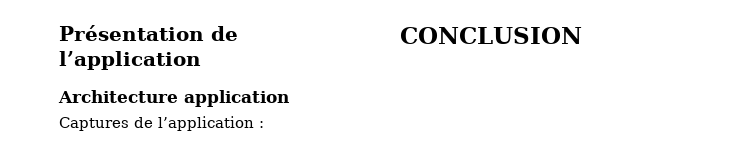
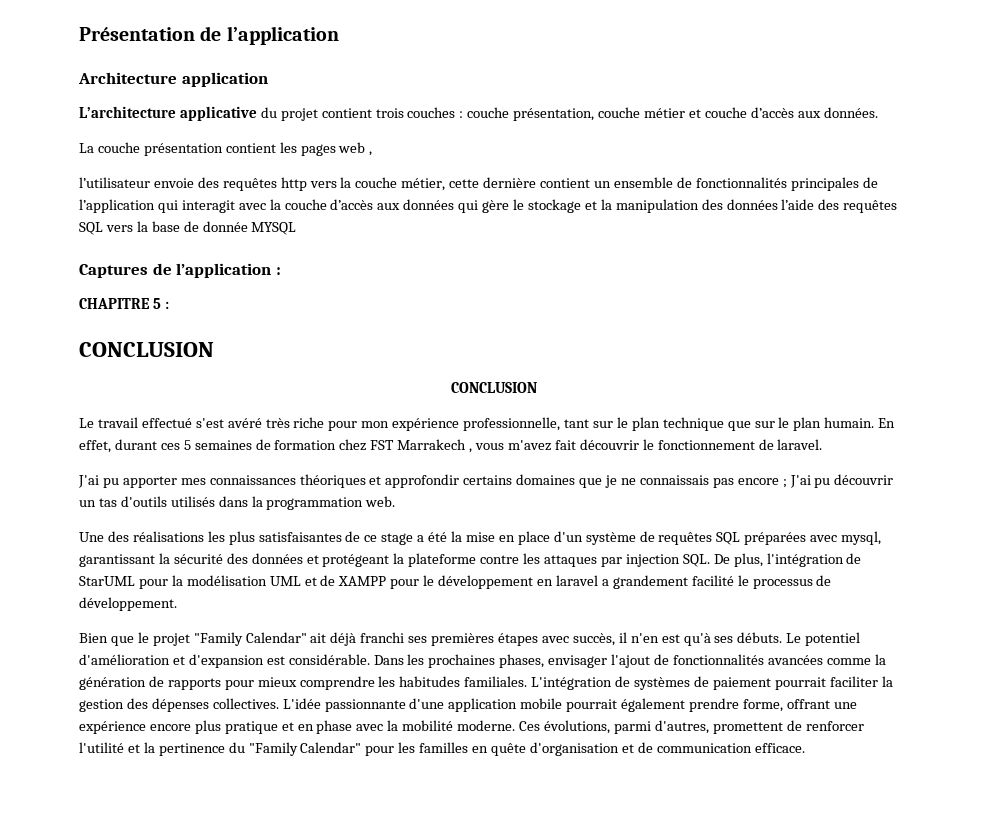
+ L’architecture applicative du projet contient trois couches : couche présentation, couche métier et couche d’accès aux données.
+ La couche présentation contient les pages web ,
+ l’utilisateur envoie des requêtes http vers la couche métier, cette dernière contient un ensemble de fonctionnalités principales de l’application qui interagit avec la couche d’accès aux données qui gère le stockage et la manipulation des données l’aide des requêtes SQL vers la base de donnée MYSQL
  Captures de l’application :
+ CHAPITRE 5 :
  CONCLUSION
+ CONCLUSION
+ Le travail effectué s'est avéré très riche pour mon expérience professionnelle, tant sur le plan technique que sur le plan humain. En effet, durant ces 5 semaines de formation chez FST Marrakech , vous m'avez fait découvrir le fonctionnement de laravel.
+ J'ai pu apporter mes connaissances théoriques et approfondir certains domaines que je ne connaissais pas encore ; J'ai pu découvrir un tas d'outils utilisés dans la programmation web.
+ Une des réalisations les plus satisfaisantes de ce stage a été la mise en place d'un système de requêtes SQL préparées avec mysql, garantissant la sécurité des données et protégeant la plateforme contre les attaques par injection SQL. De plus, l'intégration de StarUML pour la modélisation UML et de XAMPP pour le développement en laravel a grandement facilité le processus de développement.
+ Bien que le projet "Family Calendar" ait déjà franchi ses premières étapes avec succès, il n'en est qu'à ses débuts. Le potentiel d'amélioration et d'expansion est considérable. Dans les prochaines phases, envisager l'ajout de fonctionnalités avancées comme la génération de rapports pour mieux comprendre les habitudes familiales. L'intégration de systèmes de paiement pourrait faciliter la gestion des dépenses collectives. L'idée passionnante d'une application mobile pourrait également prendre forme, offrant une expérience encore plus pratique et en phase avec la mobilité moderne. Ces évolutions, parmi d'autres, promettent de renforcer l'utilité et la pertinence du "Family Calendar" pour les familles en quête d'organisation et de communication efficace.

